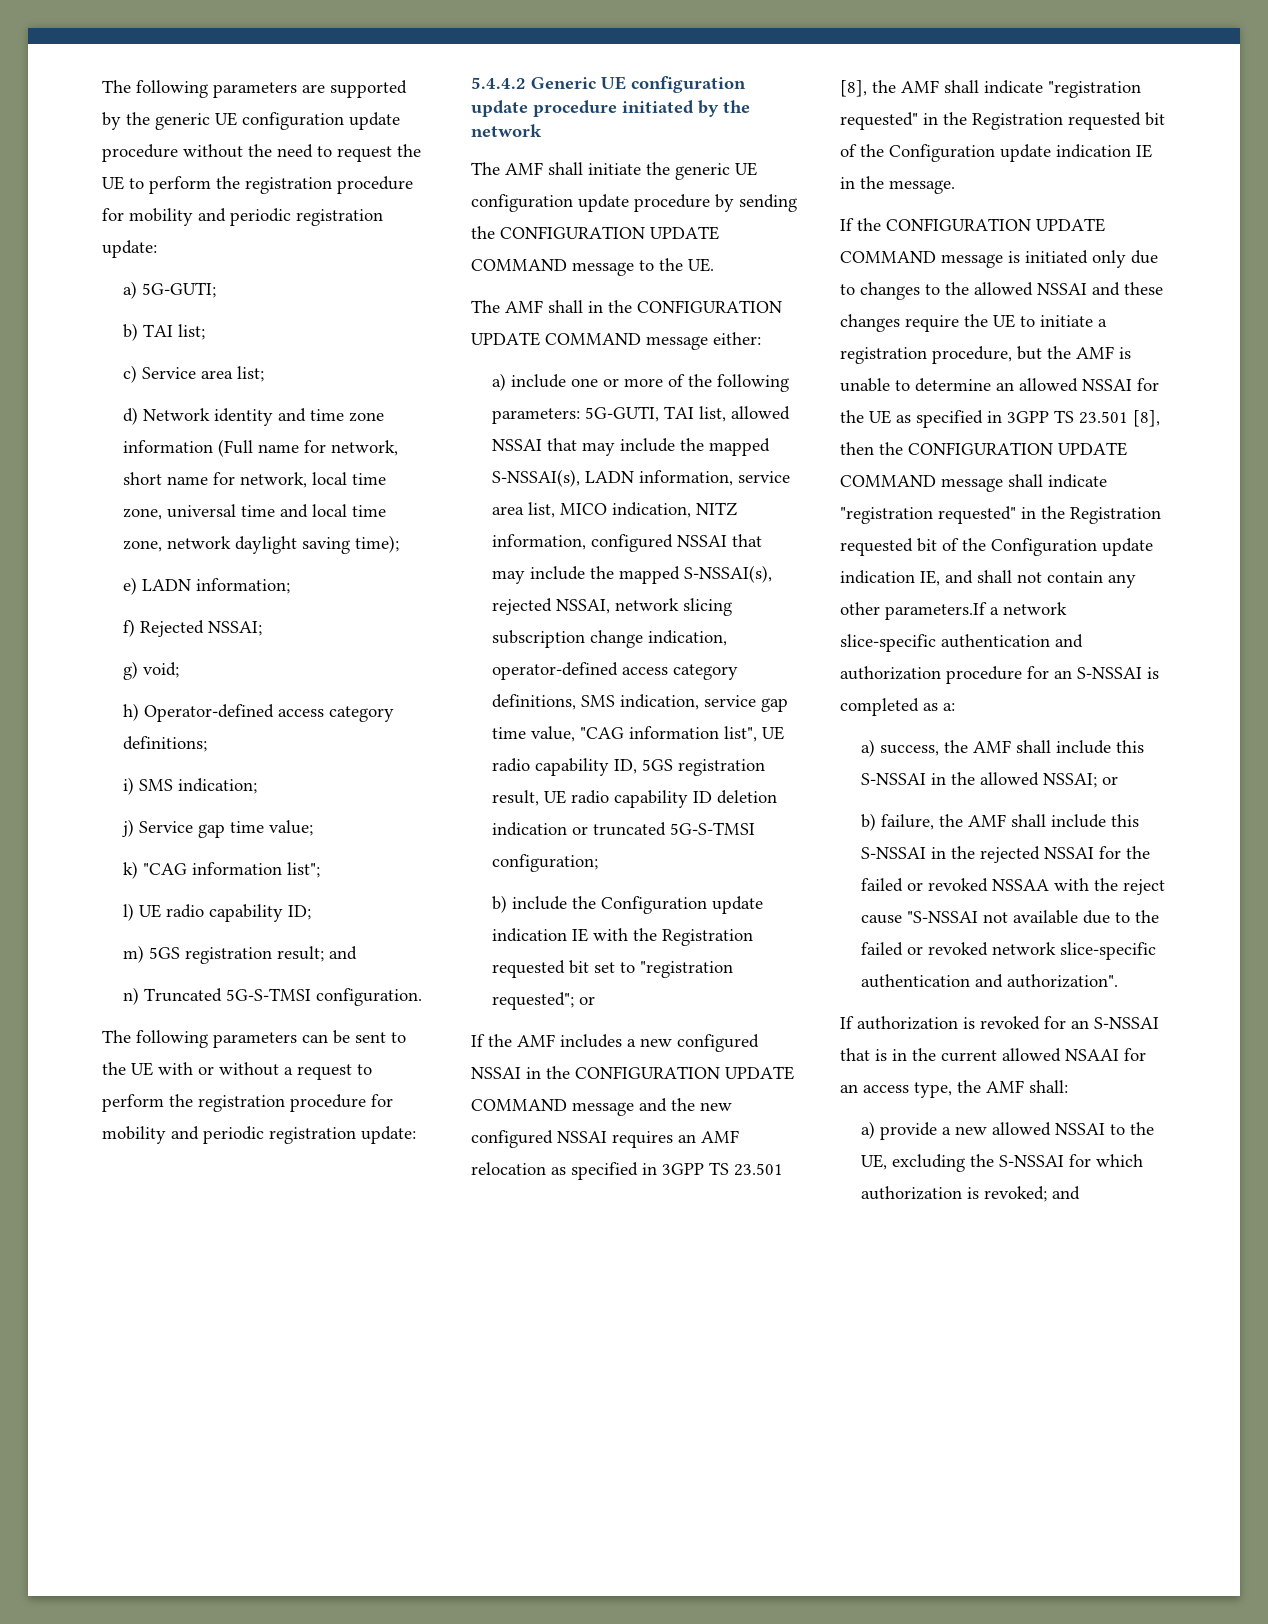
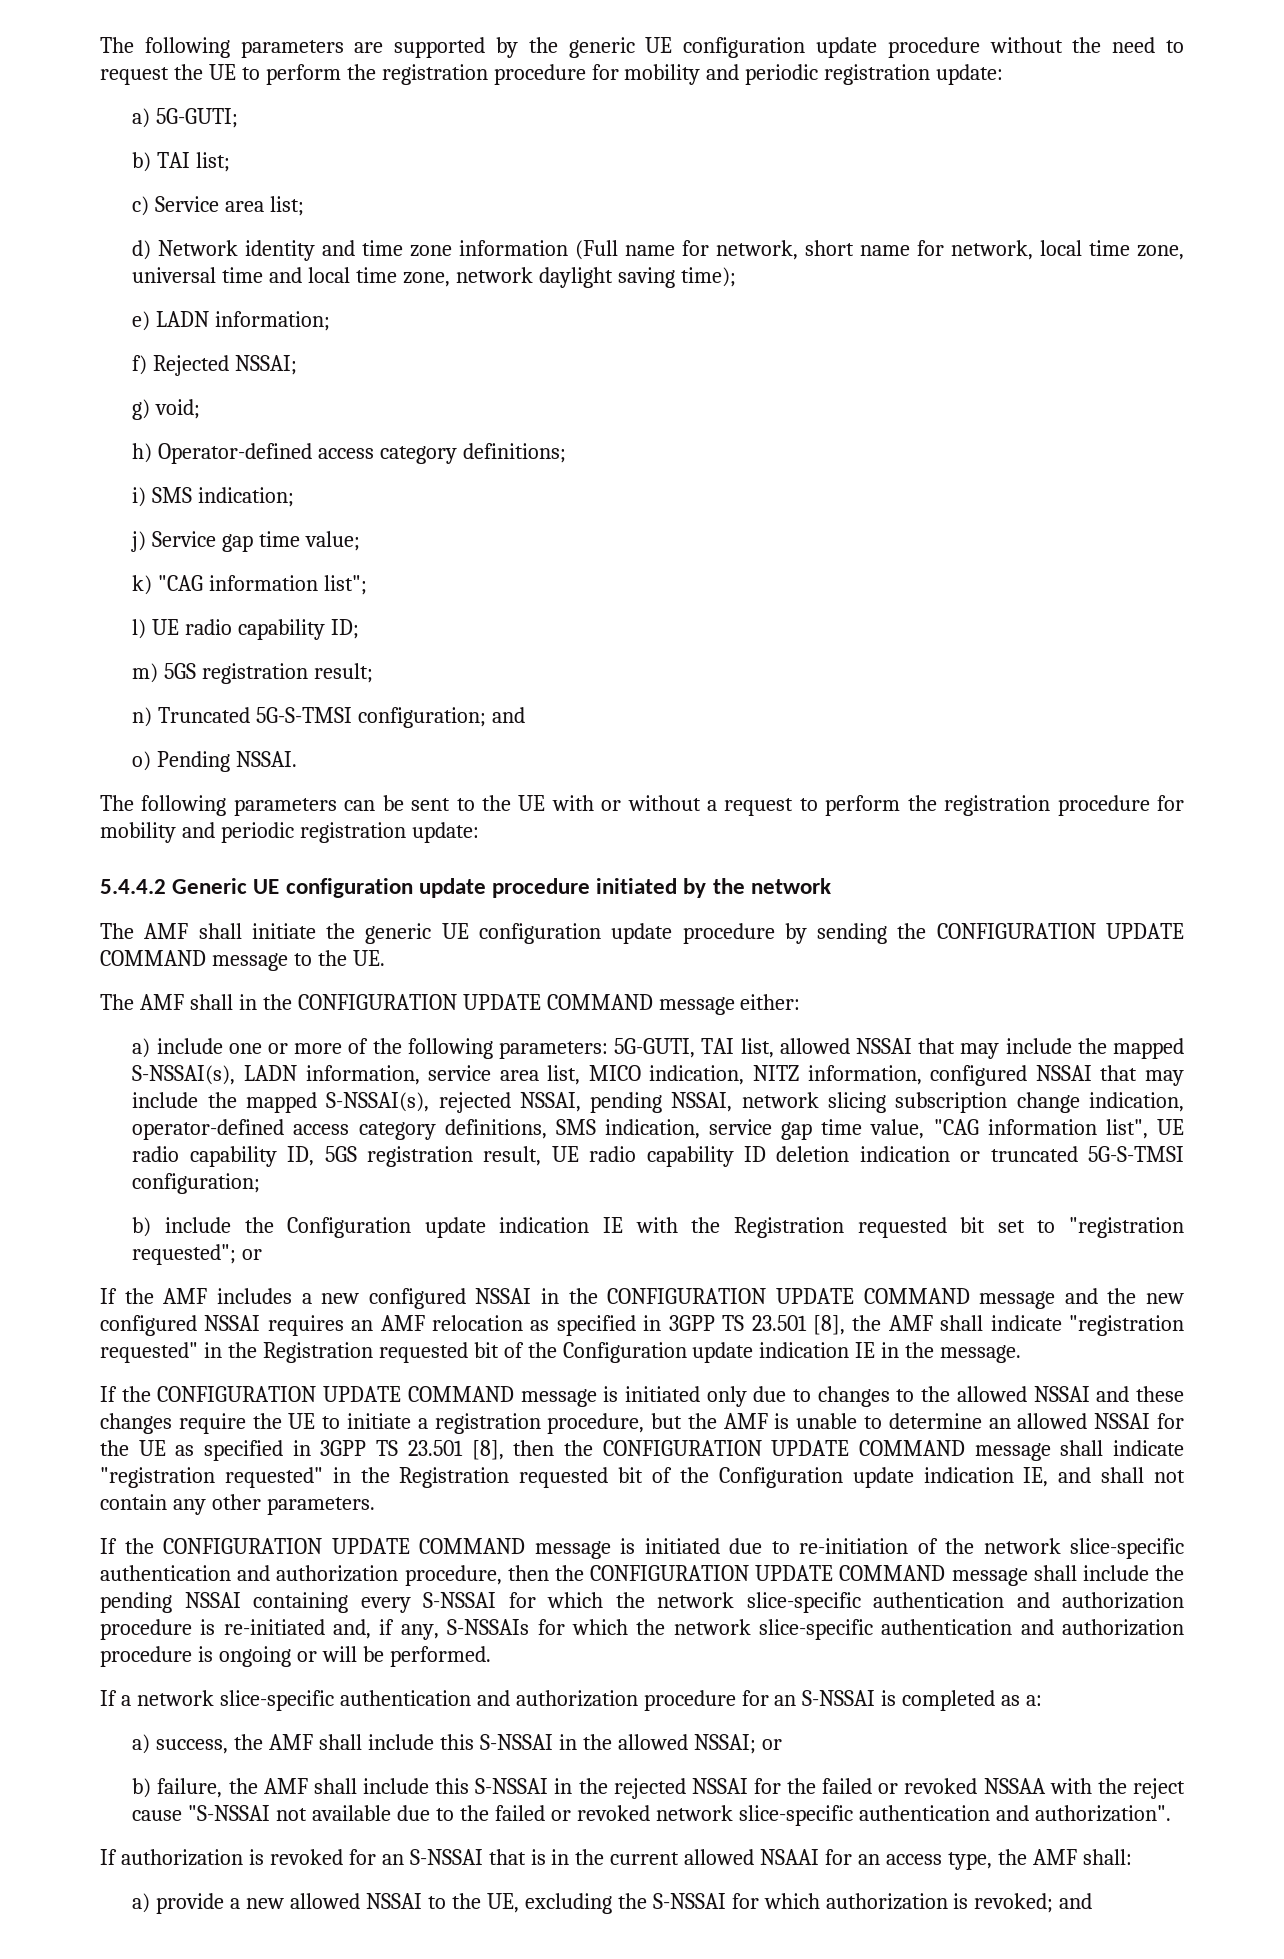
- m) 5GS registration result; and
+ m) 5GS registration result;
- n) Truncated 5G-S-TMSI configuration.
+ n) Truncated 5G-S-TMSI configuration; and
+ o) Pending NSSAI.
- 5G-GUTI, TAI list, allowed NSSAI that may include the mapped S-NSSAI(s), LADN information, service area list, MICO indication, NITZ information, configured NSSAI that may include the mapped S-NSSAI(s), rejected NSSAI, network slicing subscription change indication, operator-defined access category definitions, SMS indication, service gap time value, "CAG information list", UE radio capability ID, 5GS registration result, UE radio capability ID deletion indication or truncated 5G-S-TMSI configuration;
+ 5G-GUTI, TAI list, allowed NSSAI that may include the mapped S-NSSAI(s), LADN information, service area list, MICO indication, NITZ information, configured NSSAI that may include the mapped S-NSSAI(s), rejected NSSAI, pending NSSAI, network slicing subscription change indication, operator-defined access category definitions, SMS indication, service gap time value, "CAG information list", UE radio capability ID, 5GS registration result, UE radio capability ID deletion indication or truncated 5G-S-TMSI configuration;
- If the CONFIGURATION UPDATE COMMAND message is initiated only due to changes to the allowed NSSAI and these changes require the UE to initiate a registration procedure, but the AMF is unable to determine an allowed NSSAI for the UE as specified in 3GPP TS 23.501 [8], then the CONFIGURATION UPDATE COMMAND message shall indicate "registration requested" in the Registration requested bit of the Configuration update indication IE, and shall not contain any other parameters.If a network slice-specific authentication and authorization procedure for an S-NSSAI is completed as a:
+ If the CONFIGURATION UPDATE COMMAND message is initiated only due to changes to the allowed NSSAI and these changes require the UE to initiate a registration procedure, but the AMF is unable to determine an allowed NSSAI for the UE as specified in 3GPP TS 23.501 [8], then the CONFIGURATION UPDATE COMMAND message shall indicate "registration requested" in the Registration requested bit of the Configuration update indication IE, and shall not contain any other parameters.
+ If the CONFIGURATION UPDATE COMMAND message is initiated due to re-initiation of the network slice-specific authentication and authorization procedure, then the CONFIGURATION UPDATE COMMAND message shall include the pending NSSAI containing every S-NSSAI for which the network slice-specific authentication and authorization procedure is re-initiated and, if any, S-NSSAIs for which the network slice-specific authentication and authorization procedure is ongoing or will be performed.
+ If a network slice-specific authentication and authorization procedure for an S-NSSAI is completed as a:

